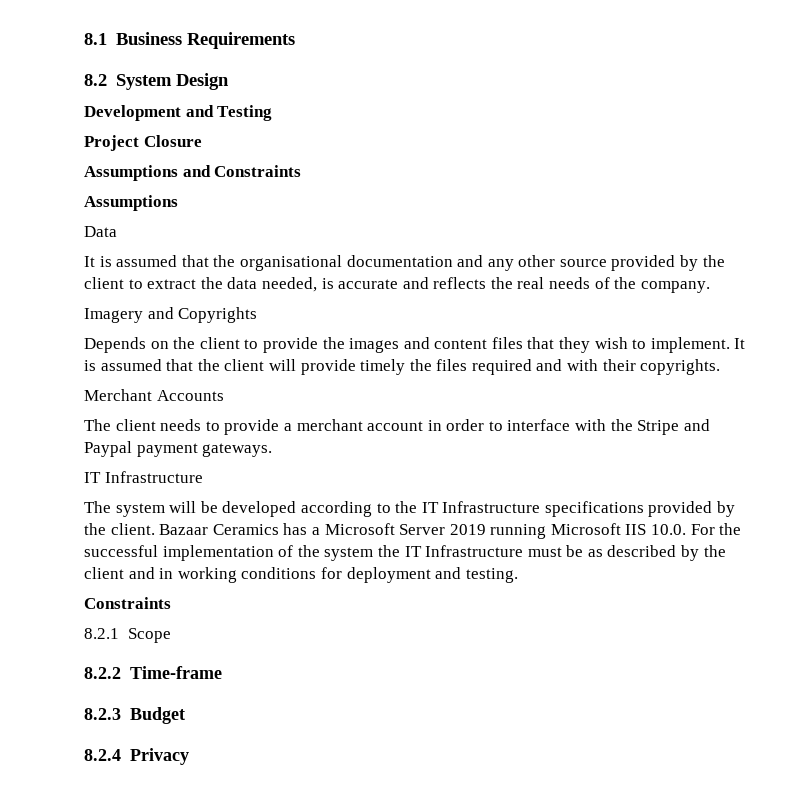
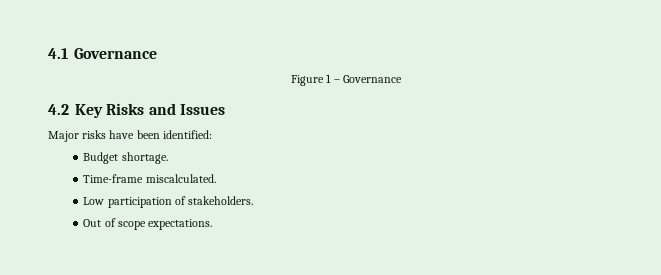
- 8.1 Business Requirements
- 8.2 System Design
- Development and Testing
- Project Closure
- Assumptions and Constraints
- Assumptions
- Data
- It is assumed that the organisational documentation and any other source provided by the client to extract the data needed, is accurate and reflects the real needs of the company.
- Imagery and Copyrights
- Depends on the client to provide the images and content files that they wish to implement. It is assumed that the client will provide timely the files required and with their copyrights.
- Merchant Accounts
- The client needs to provide a merchant account in order to interface with the Stripe and Paypal payment gateways.
- IT Infrastructure
- The system will be developed according to the IT Infrastructure specifications provided by the client. Bazaar Ceramics has a Microsoft Server 2019 running Microsoft IIS 10.0. For the successful implementation of the system the IT Infrastructure must be as described by the client and in working conditions for deployment and testing.
- Constraints
- 8.2.1 Scope
- 8.2.2 Time-frame
- 8.2.3 Budget
- 8.2.4 Privacy
+ 4.1 Governance
+ Figure 1 – Governance
+ 4.2 Key Risks and Issues
+ Major risks have been identified:
+ Budget shortage.
+ Time-frame miscalculated.
+ Low participation of stakeholders.
+ Out of scope expectations.

